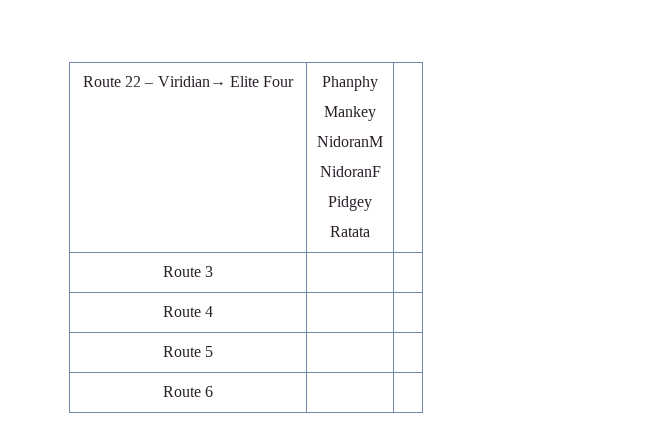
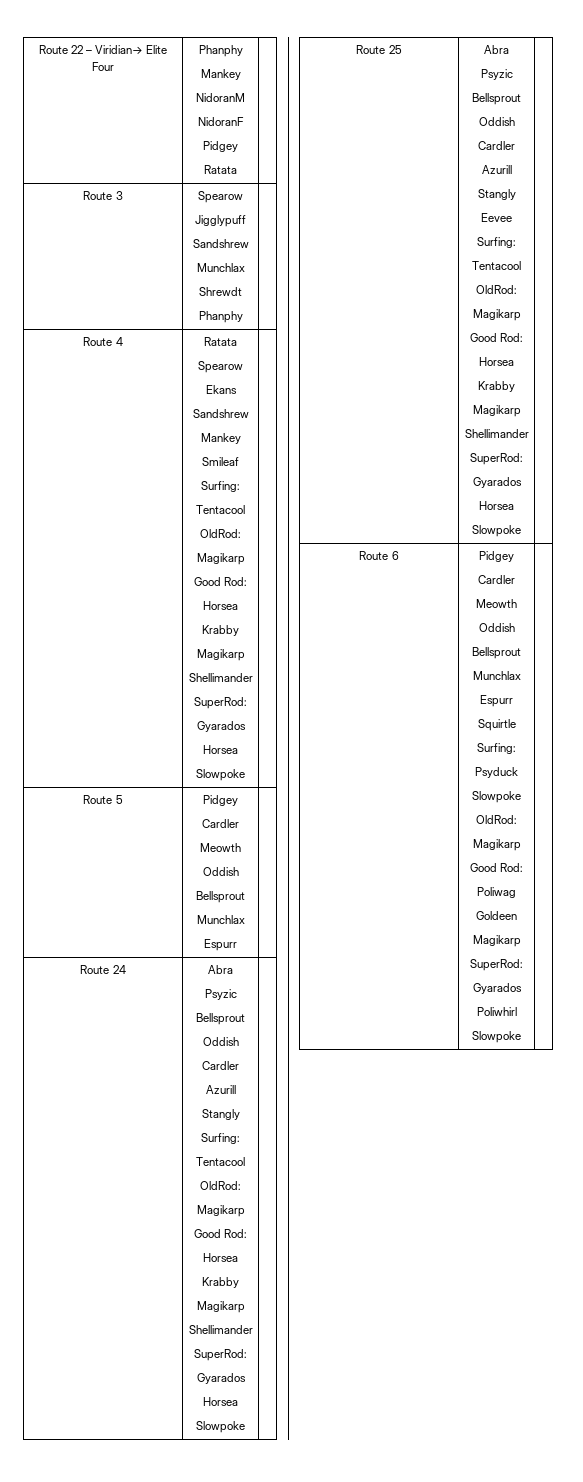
- Route 3 | |
- Route 4 | |
- Route 5 | |
- Route 6 | |
+ Route 3 | Spearow
+ Jigglypuff
+ Sandshrew
+ Munchlax
+ Shrewdt
+ Phanphy |
+ Route 4 | Ratata
+ Spearow
+ Ekans
+ Sandshrew
+ Mankey
+ Smileaf
+ Surfing:
+ Tentacool
+ OldRod:
+ Magikarp
+ Good Rod:
+ Horsea
+ Krabby
+ Magikarp
+ Shellimander
+ SuperRod:
+ Gyarados
+ Horsea
+ Slowpoke |
+ Route 5 | Pidgey
+ Cardler
+ Meowth
+ Oddish
+ Bellsprout
+ Munchlax
+ Espurr |
+ Route 24 | Abra
+ Psyzic
+ Bellsprout
+ Oddish
+ Cardler
+ Azurill
+ Stangly
+ Surfing:
+ Tentacool
+ OldRod:
+ Magikarp
+ Good Rod:
+ Horsea
+ Krabby
+ Magikarp
+ Shellimander
+ SuperRod:
+ Gyarados
+ Horsea
+ Slowpoke |
+ Route 25 | Abra
+ Psyzic
+ Bellsprout
+ Oddish
+ Cardler
+ Azurill
+ Stangly
+ Eevee
+ Surfing:
+ Tentacool
+ OldRod:
+ Magikarp
+ Good Rod:
+ Horsea
+ Krabby
+ Magikarp
+ Shellimander
+ SuperRod:
+ Gyarados
+ Horsea
+ Slowpoke |
+ Route 6 | Pidgey
+ Cardler
+ Meowth
+ Oddish
+ Bellsprout
+ Munchlax
+ Espurr
+ Squirtle
+ Surfing:
+ Psyduck
+ Slowpoke
+ OldRod:
+ Magikarp
+ Good Rod:
+ Poliwag
+ Goldeen
+ Magikarp
+ SuperRod:
+ Gyarados
+ Poliwhirl
+ Slowpoke |

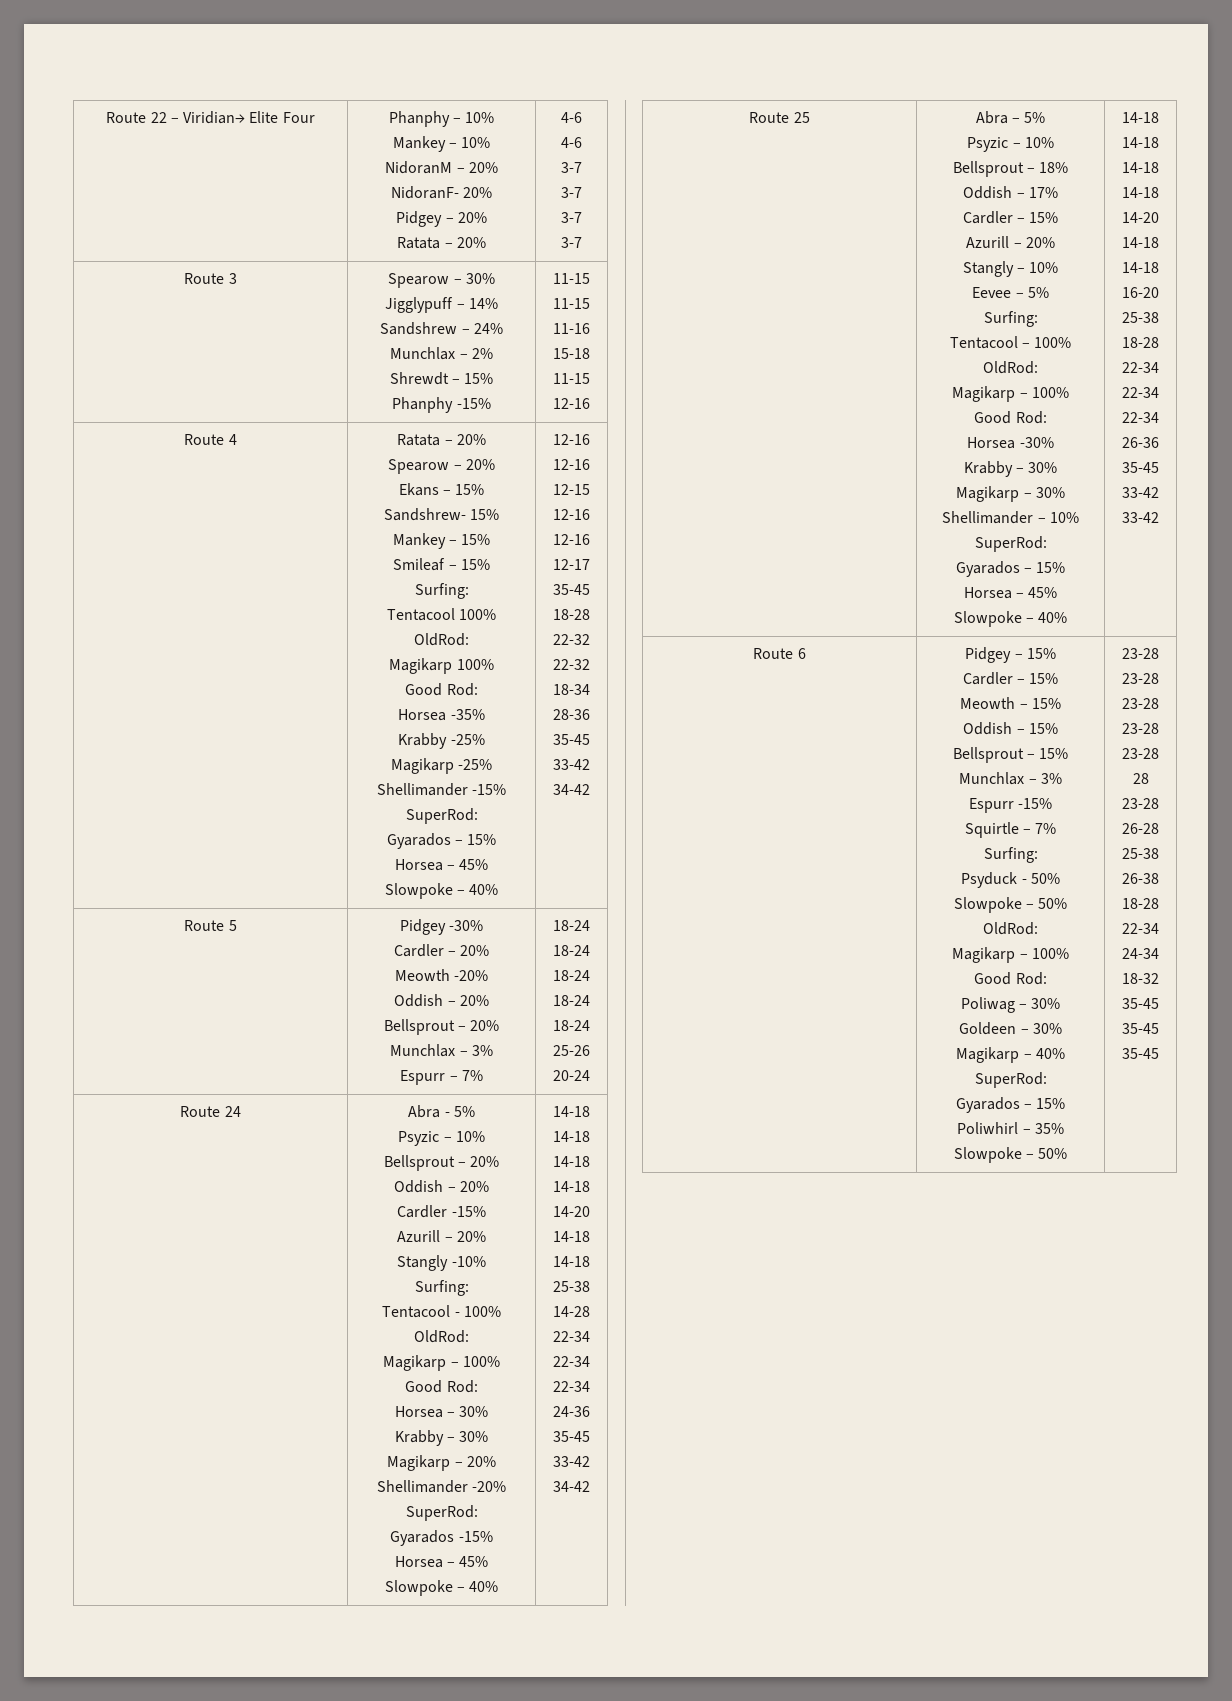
- Route 22 – Viridian→ Elite Four | Phanphy
- Mankey
- NidoranM
- NidoranF
- Pidgey
- Ratata |
+ Route 22 – Viridian→ Elite Four | Phanphy – 10%
+ Mankey – 10%
+ NidoranM – 20%
+ NidoranF- 20%
+ Pidgey – 20%
+ Ratata – 20% | 4-6
+ 4-6
+ 3-7
+ 3-7
+ 3-7
+ 3-7
- Route 3 | Spearow
- Jigglypuff
- Sandshrew
- Munchlax
- Shrewdt
- Phanphy |
+ Route 3 | Spearow – 30%
+ Jigglypuff – 14%
+ Sandshrew – 24%
+ Munchlax – 2%
+ Shrewdt – 15%
+ Phanphy -15% | 11-15
+ 11-15
+ 11-16
+ 15-18
+ 11-15
+ 12-16
- Route 4 | Ratata
- Spearow
+ Route 4 | Ratata – 20%
+ Spearow – 20%
- Ekans
- Sandshrew
- Mankey
+ Ekans – 15%
+ Sandshrew- 15%
+ Mankey – 15%
- Smileaf
+ Smileaf – 15%
  Surfing:
- Tentacool
+ Tentacool 100%
  OldRod:
- Magikarp
+ Magikarp 100%
  Good Rod:
- Horsea
- Krabby
- Magikarp
- Shellimander
+ Horsea -35%
+ Krabby -25%
+ Magikarp -25%
+ Shellimander -15%
  SuperRod:
- Gyarados
- Horsea
- Slowpoke
+ Gyarados – 15%
+ Horsea – 45%
+ Slowpoke – 40% | 12-16
+ 12-16
+ 12-15
+ 12-16
+ 12-16
+ 12-17
+ 35-45
+ 18-28
+ 22-32
+ 22-32
+ 18-34
+ 28-36
+ 35-45
+ 33-42
+ 34-42
- Route 5 | Pidgey
- Cardler
- Meowth
- Oddish
- Bellsprout
- Munchlax
- Espurr |
+ Route 5 | Pidgey -30%
+ Cardler – 20%
+ Meowth -20%
+ Oddish – 20%
+ Bellsprout – 20%
+ Munchlax – 3%
+ Espurr – 7% | 18-24
+ 18-24
+ 18-24
+ 18-24
+ 18-24
+ 25-26
+ 20-24
- Route 24 | Abra
- Psyzic
- Bellsprout
- Oddish
- Cardler
- Azurill
- Stangly
+ Route 24 | Abra - 5%
+ Psyzic – 10%
+ Bellsprout – 20%
+ Oddish – 20%
+ Cardler -15%
+ Azurill – 20%
+ Stangly -10%
  Surfing:
- Tentacool
+ Tentacool - 100%
  OldRod:
- Magikarp
+ Magikarp – 100%
  Good Rod:
- Horsea
- Krabby
- Magikarp
- Shellimander
+ Horsea – 30%
+ Krabby – 30%
+ Magikarp – 20%
+ Shellimander -20%
  SuperRod:
- Gyarados
- Horsea
- Slowpoke
+ Gyarados -15%
+ Horsea – 45%
+ Slowpoke – 40% | 14-18
+ 14-18
+ 14-18
+ 14-18
+ 14-20
+ 14-18
+ 14-18
+ 25-38
+ 14-28
+ 22-34
+ 22-34
+ 22-34
+ 24-36
+ 35-45
+ 33-42
+ 34-42
- Route 25 | Abra
- Psyzic
- Bellsprout
- Oddish
- Cardler
- Azurill
- Stangly
+ Route 25 | Abra – 5%
+ Psyzic – 10%
+ Bellsprout – 18%
+ Oddish – 17%
+ Cardler – 15%
+ Azurill – 20%
+ Stangly – 10%
- Eevee
+ Eevee – 5%
  Surfing:
- Tentacool
+ Tentacool – 100%
  OldRod:
- Magikarp
+ Magikarp – 100%
  Good Rod:
- Horsea
- Krabby
- Magikarp
- Shellimander
+ Horsea -30%
+ Krabby – 30%
+ Magikarp – 30%
+ Shellimander – 10%
  SuperRod:
- Gyarados
- Horsea
- Slowpoke
+ Gyarados – 15%
+ Horsea – 45%
+ Slowpoke – 40% | 14-18
+ 14-18
+ 14-18
+ 14-18
+ 14-20
+ 14-18
+ 14-18
+ 16-20
+ 25-38
+ 18-28
+ 22-34
+ 22-34
+ 22-34
+ 26-36
+ 35-45
+ 33-42
+ 33-42
- Route 6 | Pidgey
- Cardler
- Meowth
- Oddish
- Bellsprout
- Munchlax
- Espurr
+ Route 6 | Pidgey – 15%
+ Cardler – 15%
+ Meowth – 15%
+ Oddish – 15%
+ Bellsprout – 15%
+ Munchlax – 3%
+ Espurr -15%
- Squirtle
+ Squirtle – 7%
- Psyduck
- Slowpoke
+ Psyduck - 50%
+ Slowpoke – 50%
  OldRod:
- Magikarp
+ Magikarp – 100%
- Poliwag
+ Poliwag – 30%
- Goldeen
- Magikarp
+ Goldeen – 30%
+ Magikarp – 40%
  SuperRod:
- Gyarados
+ Gyarados – 15%
- Poliwhirl
- Slowpoke
+ Poliwhirl – 35%
+ Slowpoke – 50% | 23-28
+ 23-28
+ 23-28
+ 23-28
+ 23-28
+ 28
+ 23-28
+ 26-28
+ 25-38
+ 26-38
+ 18-28
+ 22-34
+ 24-34
+ 18-32
+ 35-45
+ 35-45
+ 35-45

